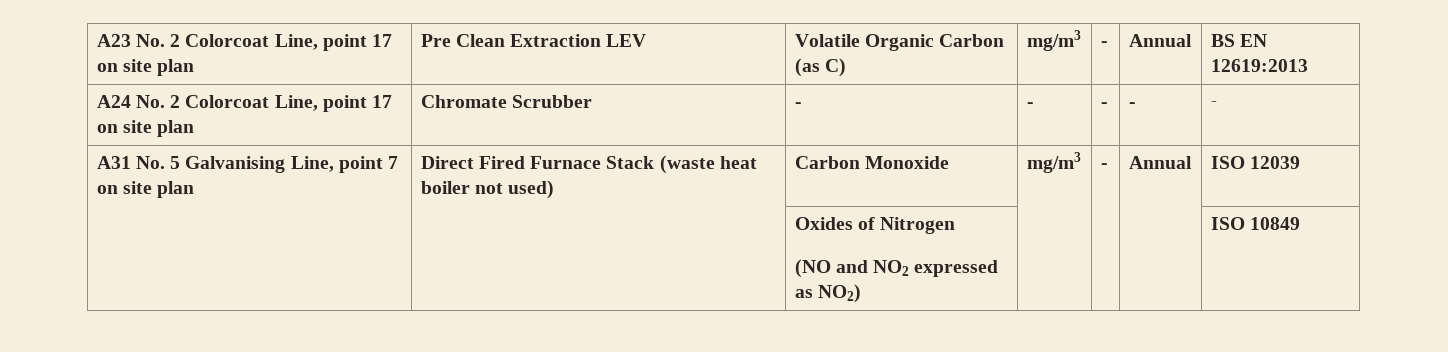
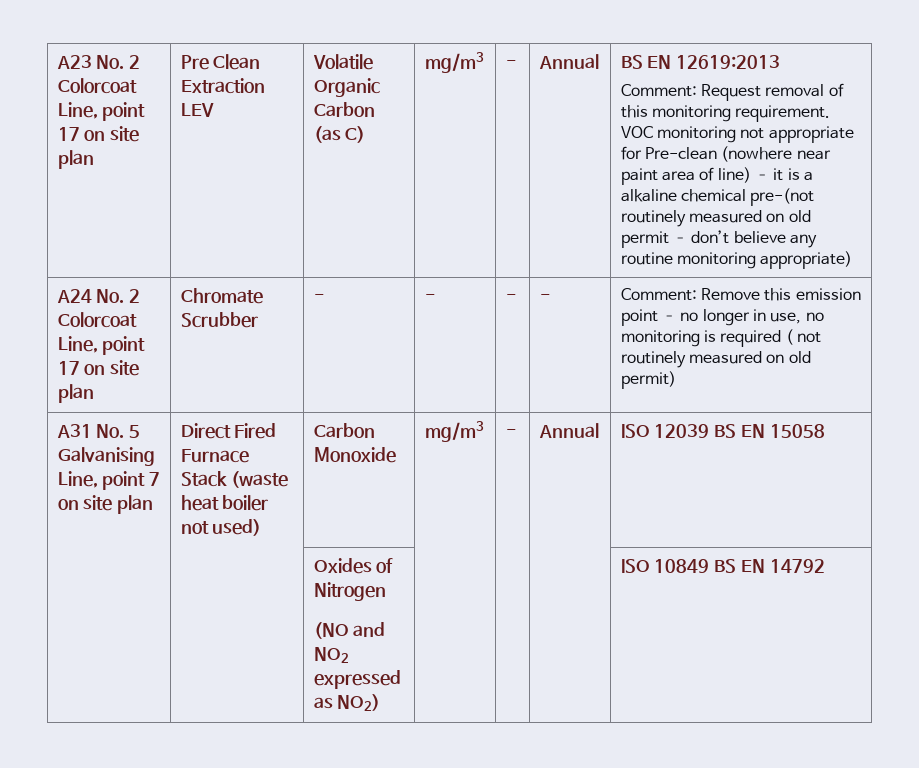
+ Comment: Request removal of this monitoring requirement. VOC monitoring not appropriate for Pre-clean (nowhere near paint area of line) – it is a alkaline chemical pre-(not routinely measured on old permit – don’t believe any routine monitoring appropriate)
- A24 No. 2 Colorcoat Line, point 17 on site plan | Chromate Scrubber | - | - | - | - | -
+ A24 No. 2 Colorcoat Line, point 17 on site plan | Chromate Scrubber | - | - | - | - | Comment: Remove this emission point – no longer in use, no monitoring is required ( not routinely measured on old permit)
- A31 No. 5 Galvanising Line, point 7 on site plan | Direct Fired Furnace Stack (waste heat boiler not used) | Carbon Monoxide | mg/m3 | - | Annual | ISO 12039
+ A31 No. 5 Galvanising Line, point 7 on site plan | Direct Fired Furnace Stack (waste heat boiler not used) | Carbon Monoxide | mg/m3 | - | Annual | ISO 12039 BS EN 15058
  | | Oxides of Nitrogen
- (NO and NO2 expressed as NO2) | | | | ISO 10849
+ (NO and NO2 expressed as NO2) | | | | ISO 10849 BS EN 14792

